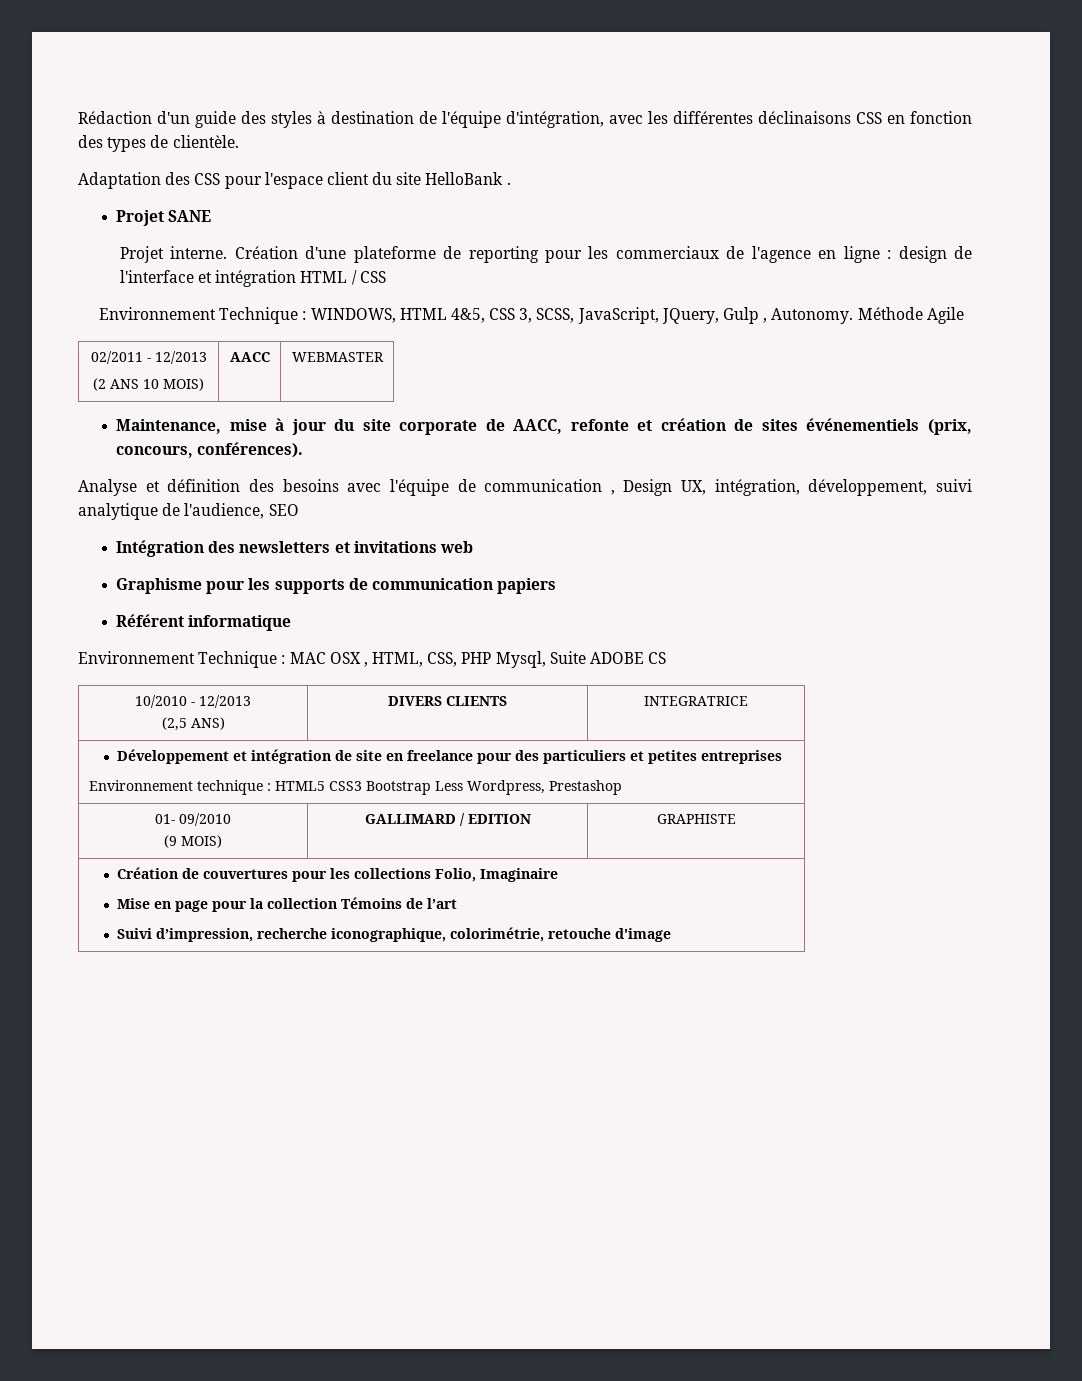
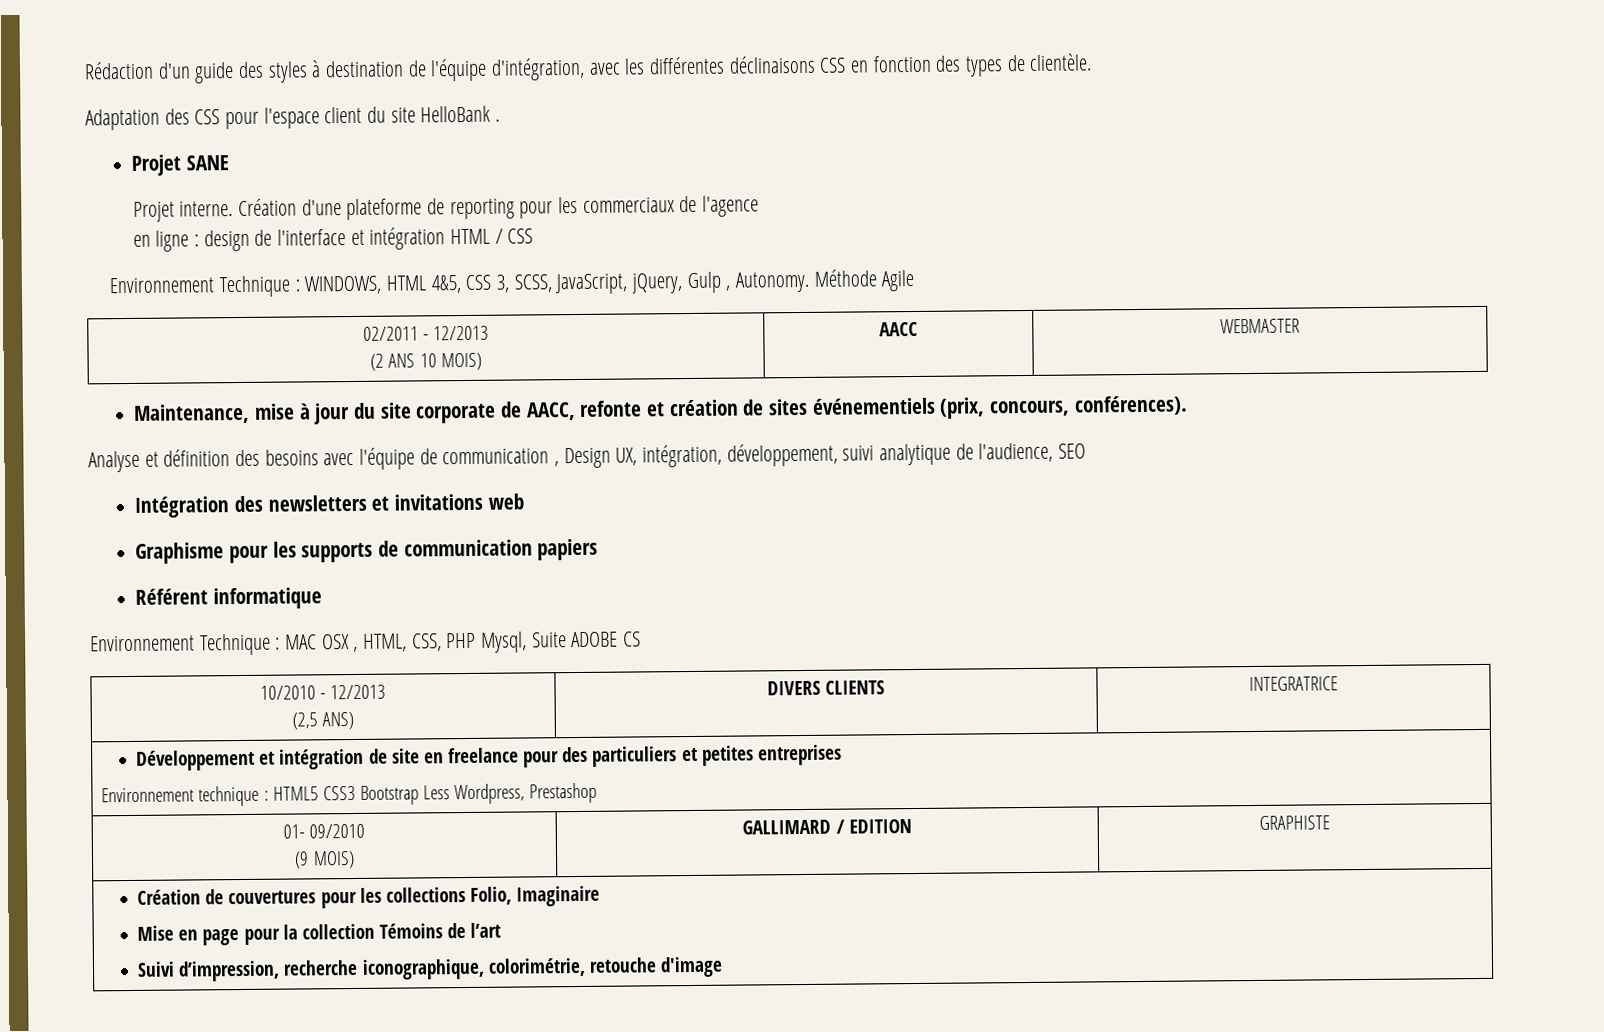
- Création d'une plateforme de reporting pour les commerciaux de l'agence en ligne : design de l'interface et intégration HTML / CSS
+ Création d'une plateforme de reporting pour les commerciaux de l'agence
+ en ligne : design de l'interface et intégration HTML / CSS
- Environnement Technique : WINDOWS, HTML 4&5, CSS 3, SCSS, JavaScript, JQuery, Gulp , Autonomy.
+ Environnement Technique : WINDOWS, HTML 4&5, CSS 3, SCSS, JavaScript, jQuery, Gulp , Autonomy.

